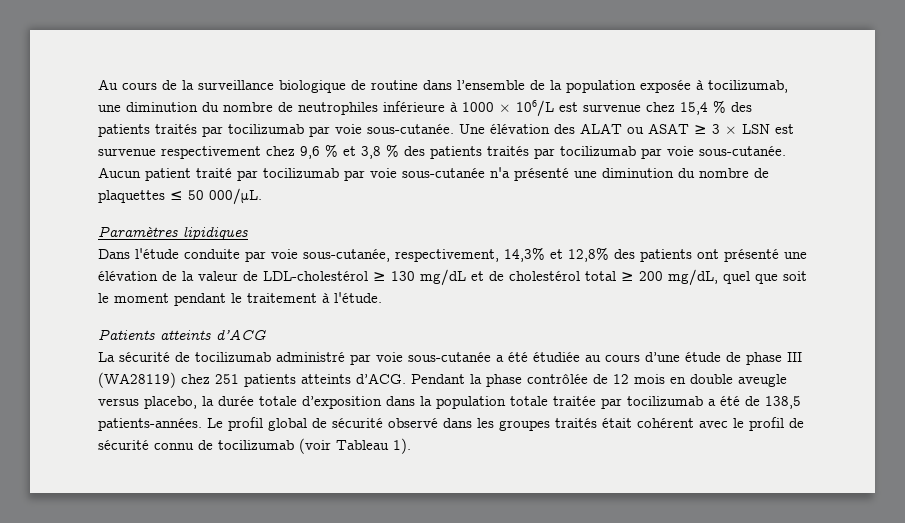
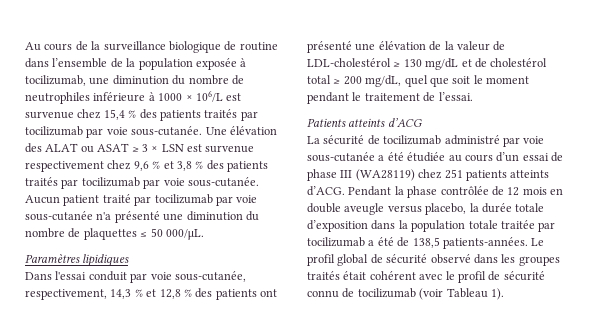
- Dans l'étude conduite par voie sous-cutanée, respectivement, 14,3% et 12,8% des patients ont présenté une élévation de la valeur de LDL-cholestérol ≥ 130 mg/dL et de cholestérol total ≥ 200 mg/dL, quel que soit le moment pendant le traitement à l'étude.
+ Dans l'essai conduit par voie sous-cutanée, respectivement, 14,3 % et 12,8 % des patients ont présenté une élévation de la valeur de LDL-cholestérol ≥ 130 mg/dL et de cholestérol total ≥ 200 mg/dL, quel que soit le moment pendant le traitement de l’essai.
- La sécurité de tocilizumab administré par voie sous-cutanée a été étudiée au cours d’une étude de phase III (WA28119) chez 251 patients atteints d’ACG.
+ La sécurité de tocilizumab administré par voie sous-cutanée a été étudiée au cours d’un essai de phase III (WA28119) chez 251 patients atteints d’ACG.

